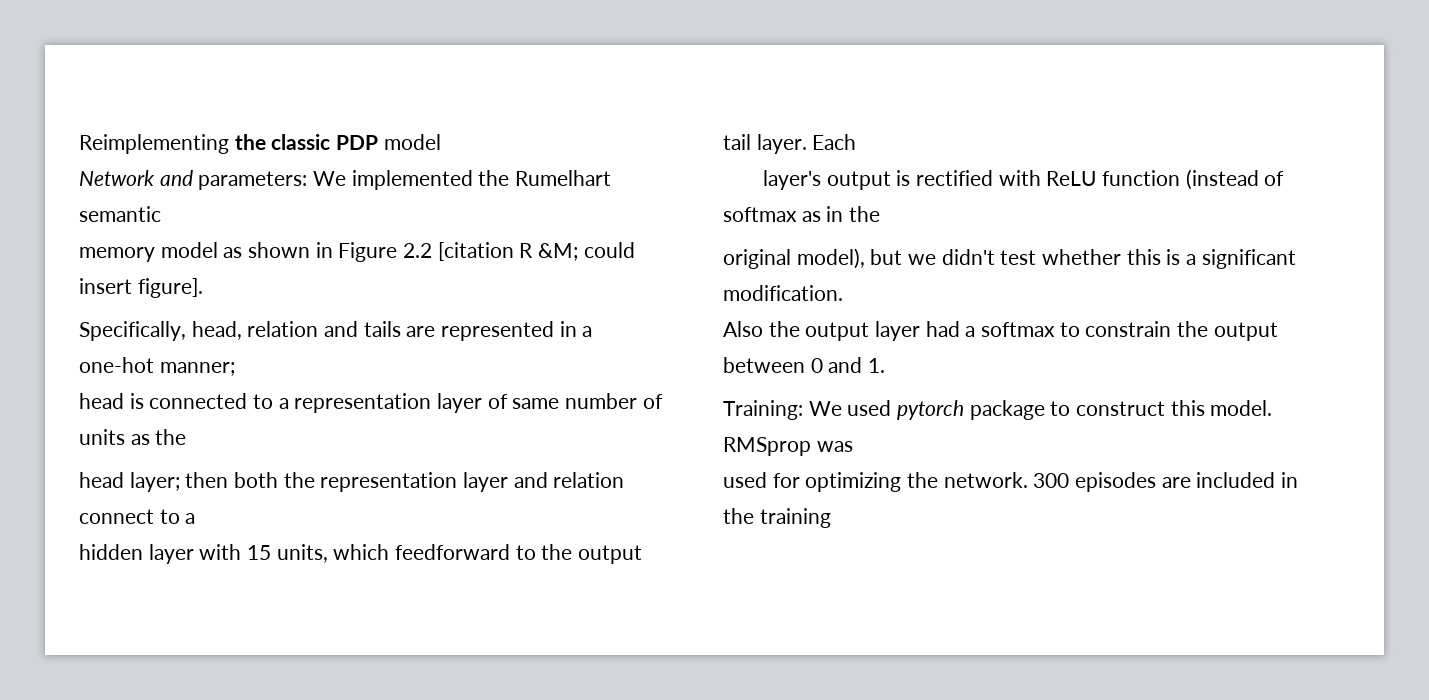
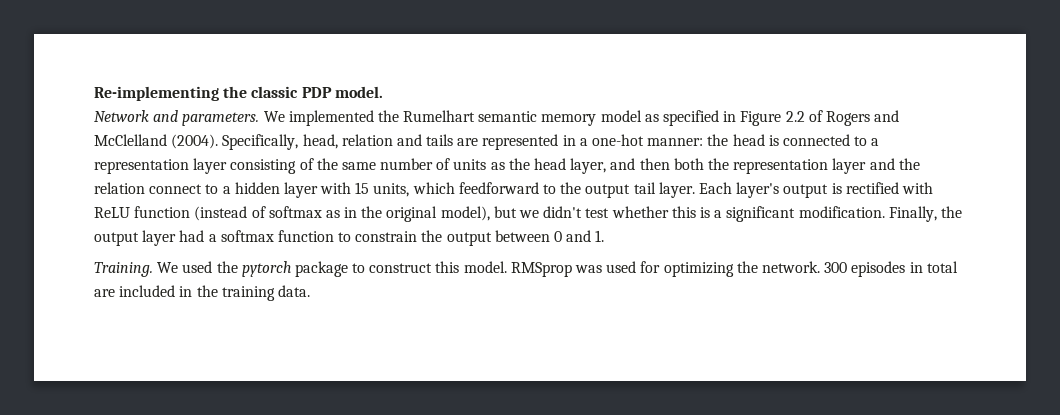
- Reimplementing the classic PDP model
+ Re-implementing the classic PDP model.
- Network and parameters: We implemented the Rumelhart semantic
- memory model as shown in Figure 2.2 [citation R &M; could insert figure].
- Specifically, head, relation and tails are represented in a one-hot manner;
- head is connected to a representation layer of same number of units as the
- head layer; then both the representation layer and relation connect to a
- hidden layer with 15 units, which feedforward to the output tail layer.
+ Network and parameters. We implemented the Rumelhart semantic memory model as specified in Figure 2.2 of Rogers and McClelland (2004). Specifically, head, relation and tails are represented in a one-hot manner: the head is connected to a representation layer consisting of the same number of units as the head layer, and then both the representation layer and the relation connect to a hidden layer with 15 units, which feedforward to the output tail layer.
- Each
- layer's output is rectified with ReLU function (instead of softmax as in the
- original model), but we didn't test whether this is a significant modification.
- Also the output layer had a softmax to constrain the output between 0 and 1.
+ Each layer's output is rectified with ReLU function (instead of softmax as in the original model), but we didn't test whether this is a significant modification. Finally, the output layer had a softmax function to constrain the output between 0 and 1.
- Training: We used pytorch package to construct this model.
+ Training. We used the pytorch package to construct this model.
- RMSprop was
- used for optimizing the network.
+ RMSprop was used for optimizing the network.
- 300 episodes are included in the training
+ 300 episodes in total are included in the training data.

